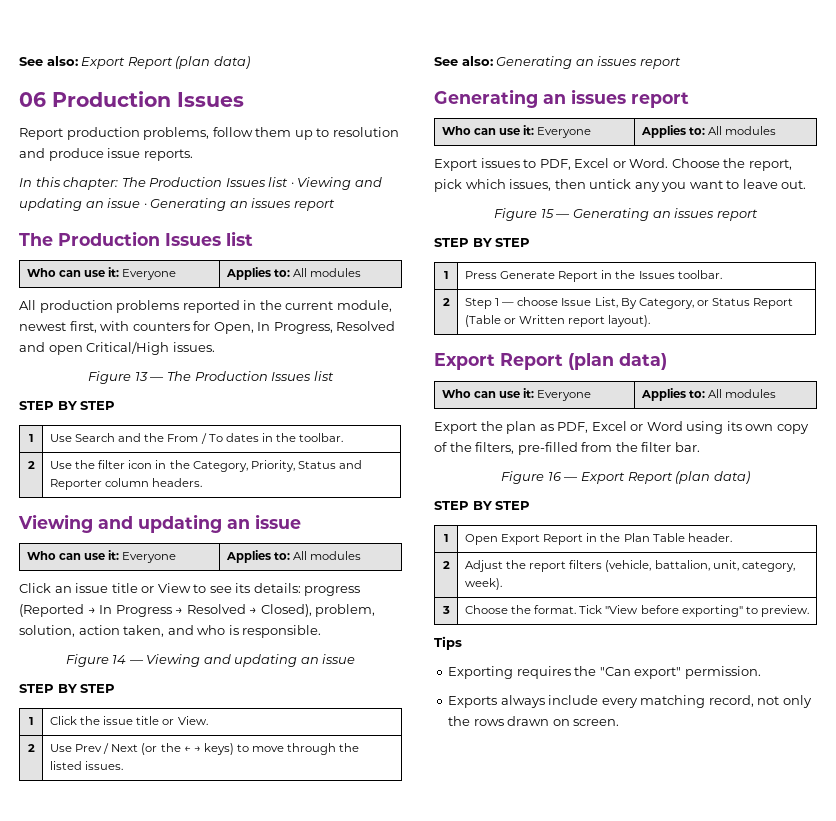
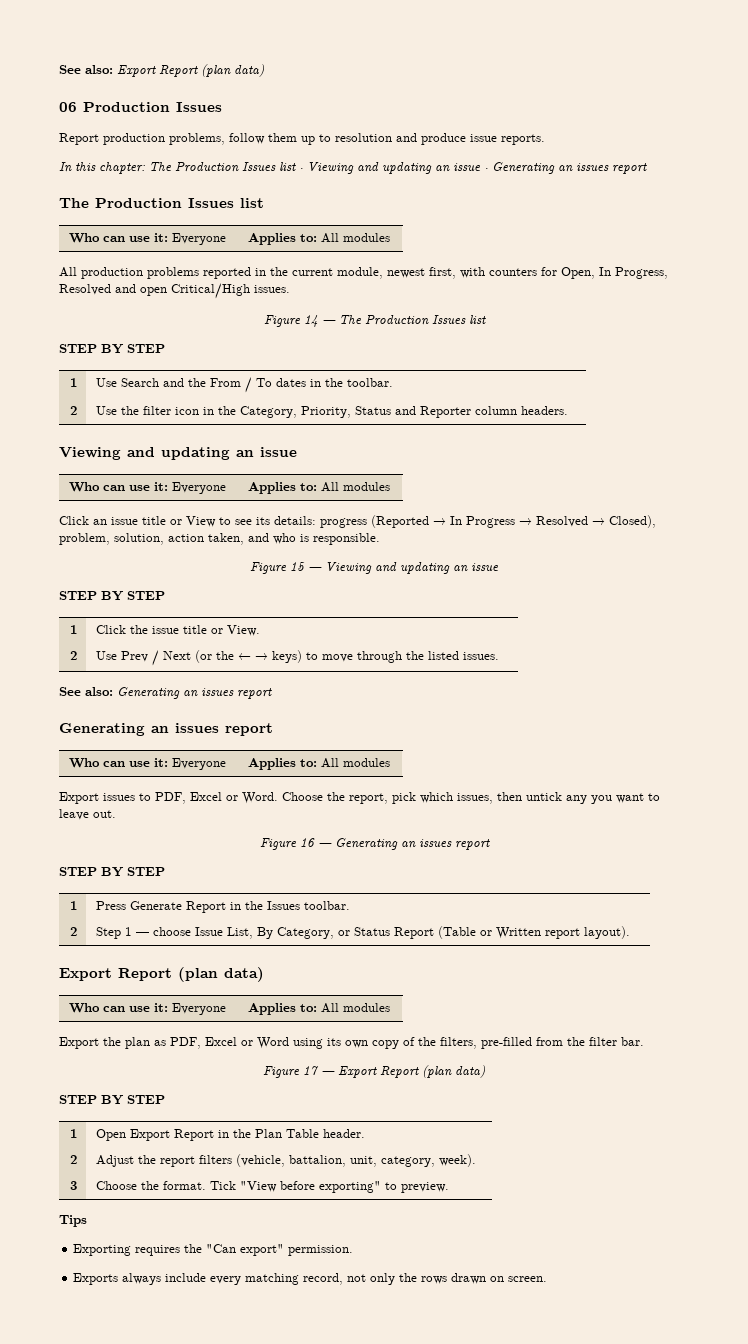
- Figure 13 — The Production Issues list
+ Figure 14 — The Production Issues list
- Figure 14 — Viewing and updating an issue
+ Figure 15 — Viewing and updating an issue
- Figure 15 — Generating an issues report
+ Figure 16 — Generating an issues report
- Figure 16 — Export Report (plan data)
+ Figure 17 — Export Report (plan data)

